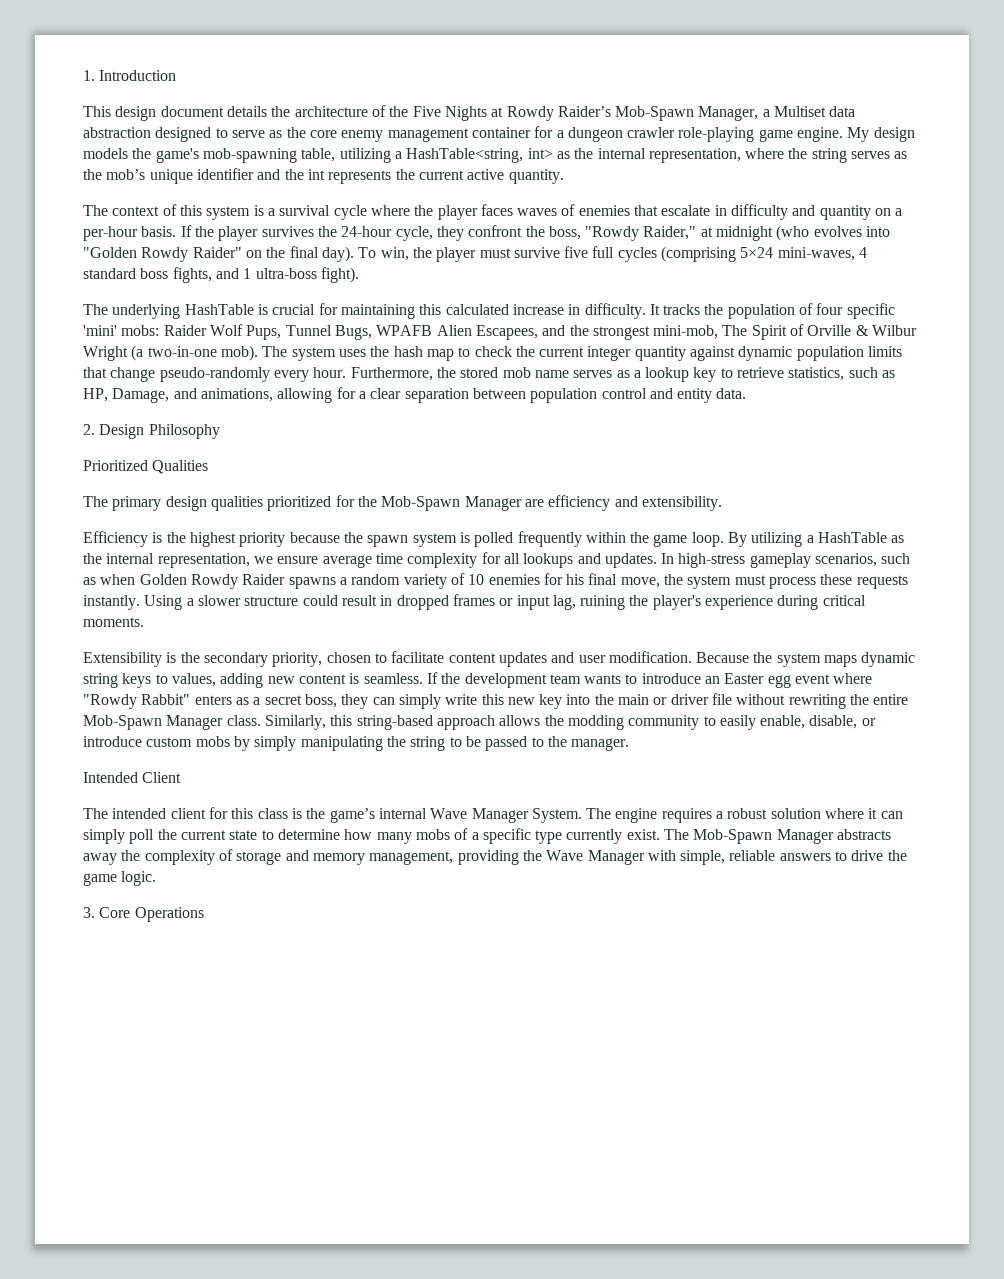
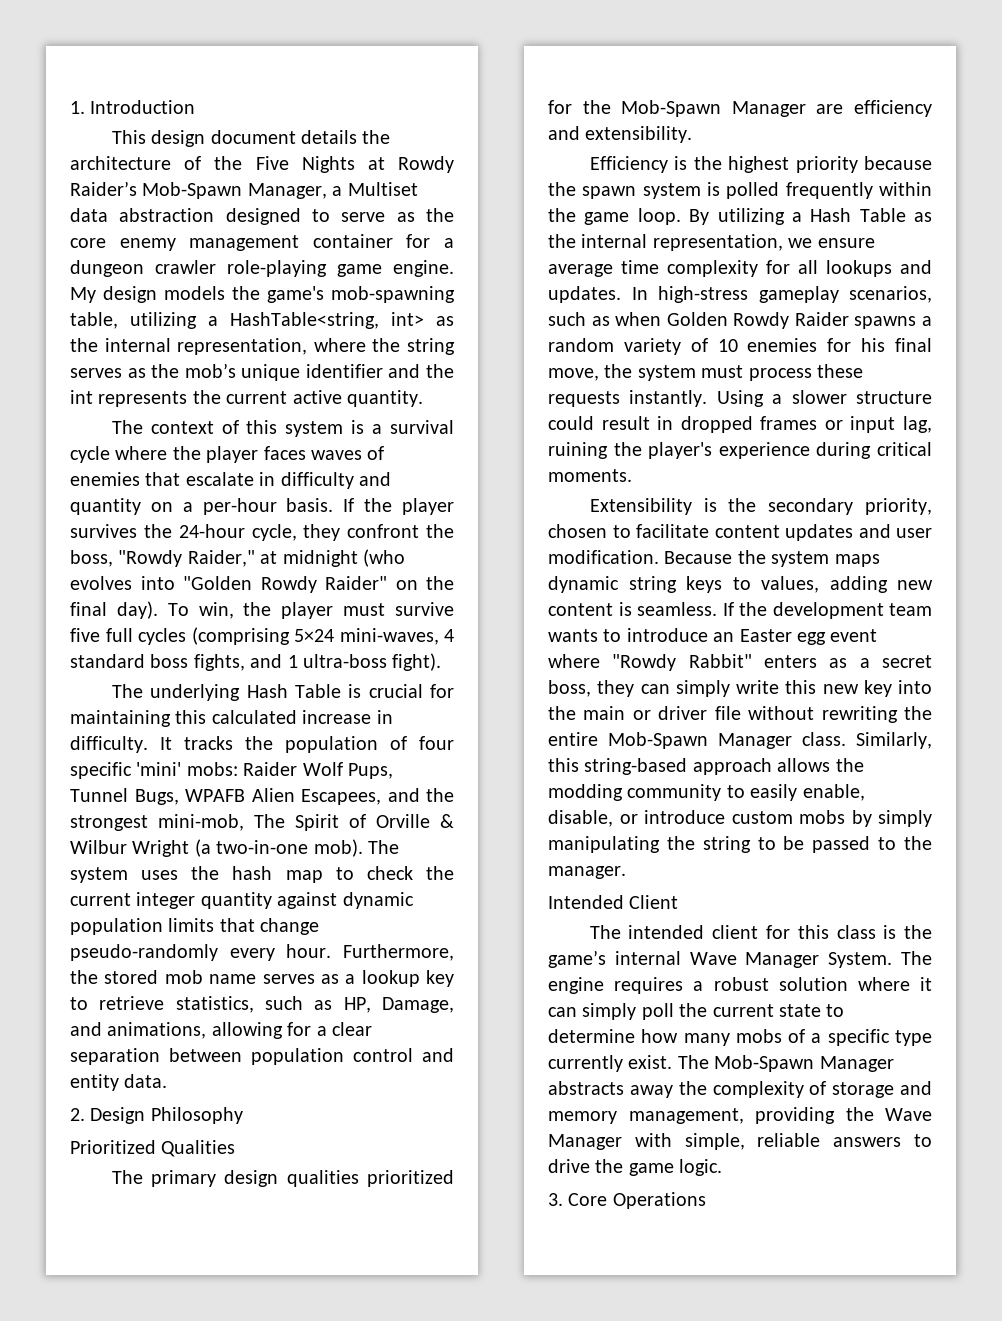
- The underlying HashTable is crucial for maintaining this calculated increase in difficulty.
+ The underlying Hash Table is crucial for maintaining this calculated increase in difficulty.
- By utilizing a HashTable as the internal representation, we ensure average time complexity for all lookups and updates.
+ By utilizing a Hash Table as the internal representation, we ensure average time complexity for all lookups and updates.

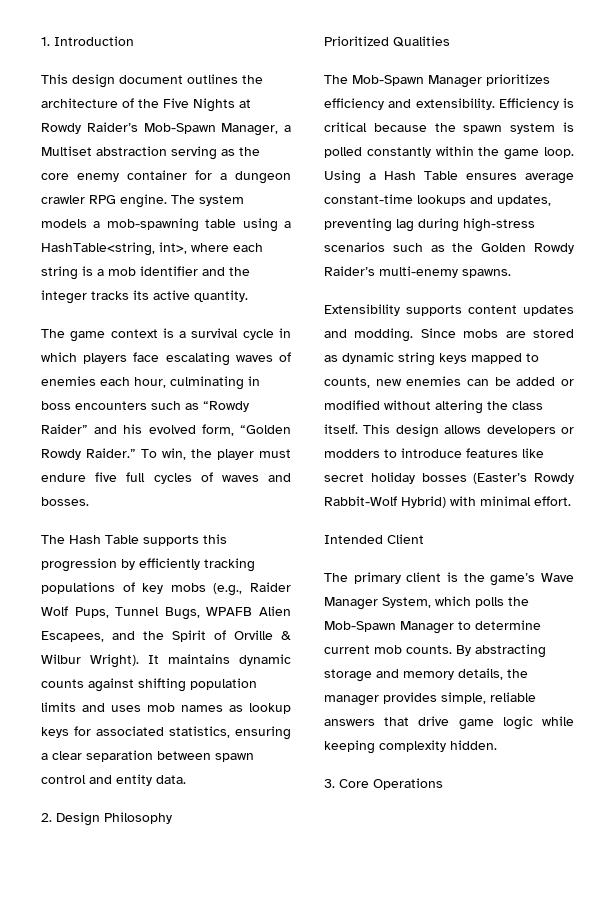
- This design document details the architecture of the Five Nights at Rowdy Raider’s Mob-Spawn Manager, a Multiset data abstraction designed to serve as the core enemy management container for a dungeon crawler role-playing game engine. My design models the game's mob-spawning table, utilizing a HashTable<string, int> as the internal representation, where the string serves as the mob’s unique identifier and the int represents the current active quantity.
- The context of this system is a survival cycle where the player faces waves of enemies that escalate in difficulty and quantity on a per-hour basis. If the player survives the 24-hour cycle, they confront the boss, "Rowdy Raider," at midnight (who evolves into "Golden Rowdy Raider" on the final day).
+ This design document outlines the architecture of the Five Nights at Rowdy Raider’s Mob-Spawn Manager, a Multiset abstraction serving as the core enemy container for a dungeon crawler RPG engine. The system models a mob-spawning table using a HashTable<string, int>, where each string is a mob identifier and the integer tracks its active quantity.
+ The game context is a survival cycle in which players face escalating waves of enemies each hour, culminating in boss encounters such as “Rowdy Raider” and his evolved form, “Golden Rowdy Raider.”
- To win, the player must survive five full cycles (comprising 5×24 mini-waves, 4 standard boss fights, and 1 ultra-boss fight).
- The underlying Hash Table is crucial for maintaining this calculated increase in difficulty. It tracks the population of four specific 'mini' mobs: Raider Wolf Pups, Tunnel Bugs, WPAFB Alien Escapees, and the strongest mini-mob, The Spirit of Orville & Wilbur Wright (a two-in-one mob). The system uses the hash map to check the current integer quantity against dynamic population limits that change pseudo-randomly every hour. Furthermore, the stored mob name serves as a lookup key to retrieve statistics, such as HP, Damage, and animations, allowing for a clear separation between population control and entity data.
+ To win, the player must endure five full cycles of waves and bosses.
+ The Hash Table supports this progression by efficiently tracking populations of key mobs (e.g., Raider Wolf Pups, Tunnel Bugs, WPAFB Alien Escapees, and the Spirit of Orville & Wilbur Wright). It maintains dynamic counts against shifting population limits and uses mob names as lookup keys for associated statistics, ensuring a clear separation between spawn control and entity data.
- The primary design qualities prioritized for the Mob-Spawn Manager are efficiency and extensibility.
- Efficiency is the highest priority because the spawn system is polled frequently within the game loop.
+ The Mob-Spawn Manager prioritizes efficiency and extensibility. Efficiency is critical because the spawn system is polled constantly within the game loop.
- By utilizing a Hash Table as the internal representation, we ensure average time complexity for all lookups and updates. In high-stress gameplay scenarios, such as when Golden Rowdy Raider spawns a random variety of 10 enemies for his final move, the system must process these requests instantly. Using a slower structure could result in dropped frames or input lag, ruining the player's experience during critical moments.
- Extensibility is the secondary priority, chosen to facilitate content updates and user modification. Because the system maps dynamic string keys to values, adding new content is seamless. If the development team wants to introduce an Easter egg event where "Rowdy Rabbit" enters as a secret boss, they can simply write this new key into the main or driver file without rewriting the entire Mob-Spawn Manager class. Similarly, this string-based approach allows the modding community to easily enable, disable, or introduce custom mobs by simply manipulating the string to be passed to the manager.
+ Using a Hash Table ensures average constant-time lookups and updates, preventing lag during high-stress scenarios such as the Golden Rowdy Raider’s multi-enemy spawns.
+ Extensibility supports content updates and modding. Since mobs are stored as dynamic string keys mapped to counts, new enemies can be added or modified without altering the class itself. This design allows developers or modders to introduce features like secret holiday bosses (Easter’s Rowdy Rabbit-Wolf Hybrid) with minimal effort.
  Intended Client
- The intended client for this class is the game’s internal Wave Manager System. The engine requires a robust solution where it can simply poll the current state to determine how many mobs of a specific type currently exist. The Mob-Spawn Manager abstracts away the complexity of storage and memory management, providing the Wave Manager with simple, reliable answers to drive the game logic.
+ The primary client is the game’s Wave Manager System, which polls the Mob-Spawn Manager to determine current mob counts. By abstracting storage and memory details, the manager provides simple, reliable answers that drive game logic while keeping complexity hidden.

